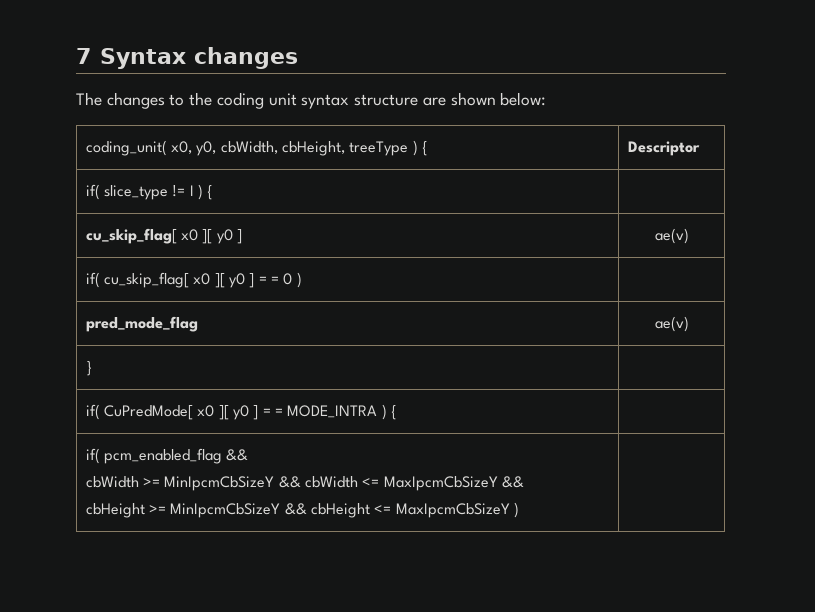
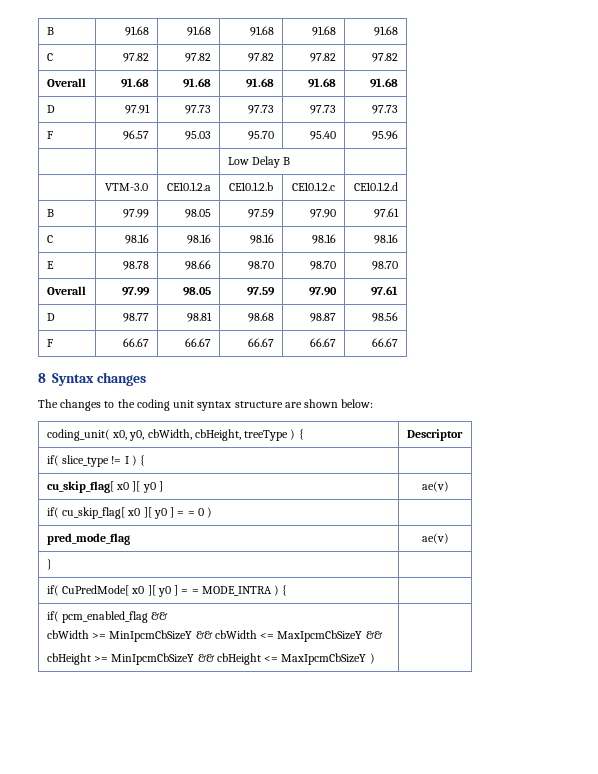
- 7 Syntax changes
+ B | 91.68 | 91.68 | 91.68 | 91.68 | 91.68
+ C | 97.82 | 97.82 | 97.82 | 97.82 | 97.82
+ Overall | 91.68 | 91.68 | 91.68 | 91.68 | 91.68
+ D | 97.91 | 97.73 | 97.73 | 97.73 | 97.73
+ F | 96.57 | 95.03 | 95.70 | 95.40 | 95.96
+ | | | Low Delay B |
+ | VTM-3.0 | CE10.1.2.a | CE10.1.2.b | CE10.1.2.c | CE10.1.2.d
+ B | 97.99 | 98.05 | 97.59 | 97.90 | 97.61
+ C | 98.16 | 98.16 | 98.16 | 98.16 | 98.16
+ E | 98.78 | 98.66 | 98.70 | 98.70 | 98.70
+ Overall | 97.99 | 98.05 | 97.59 | 97.90 | 97.61
+ D | 98.77 | 98.81 | 98.68 | 98.87 | 98.56
+ F | 66.67 | 66.67 | 66.67 | 66.67 | 66.67
+ 8 Syntax changes

